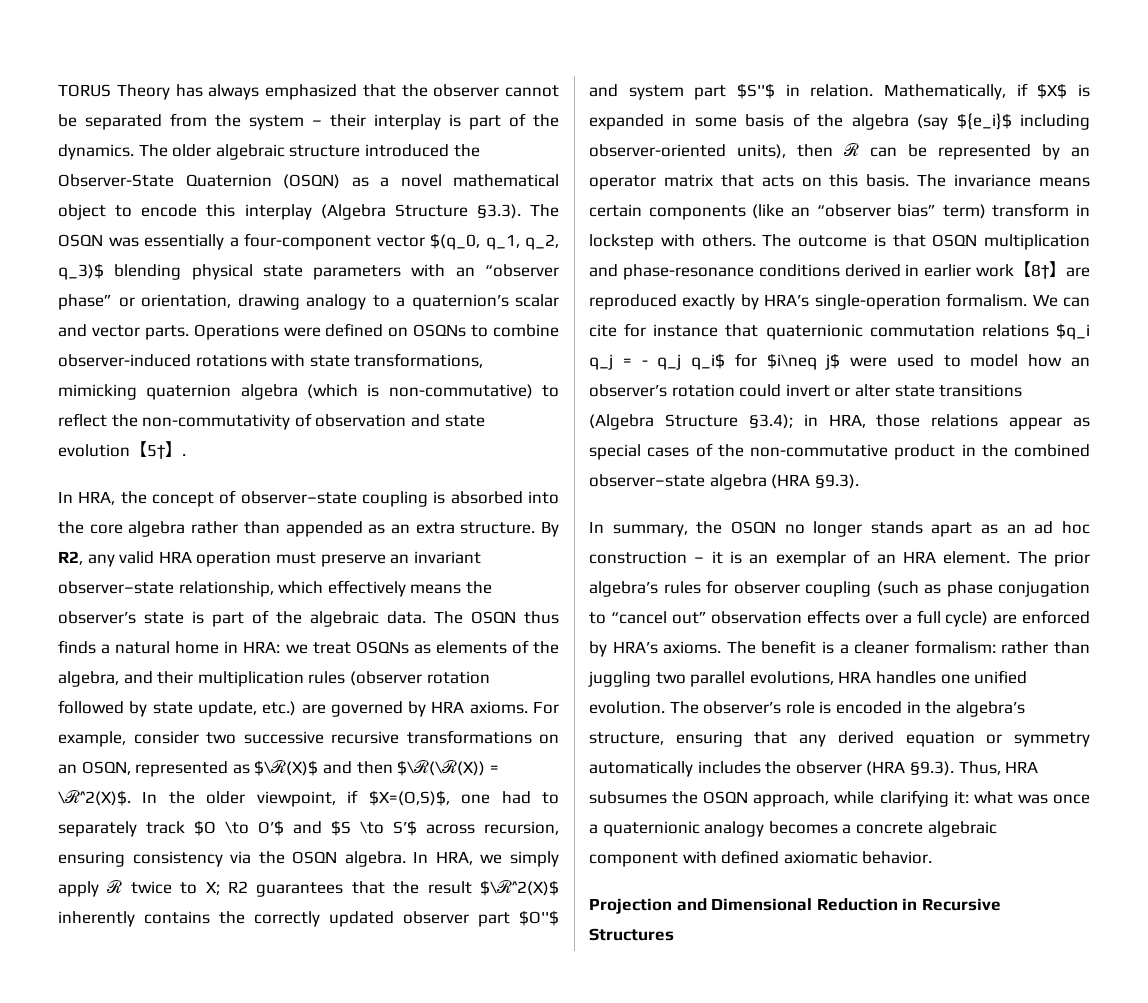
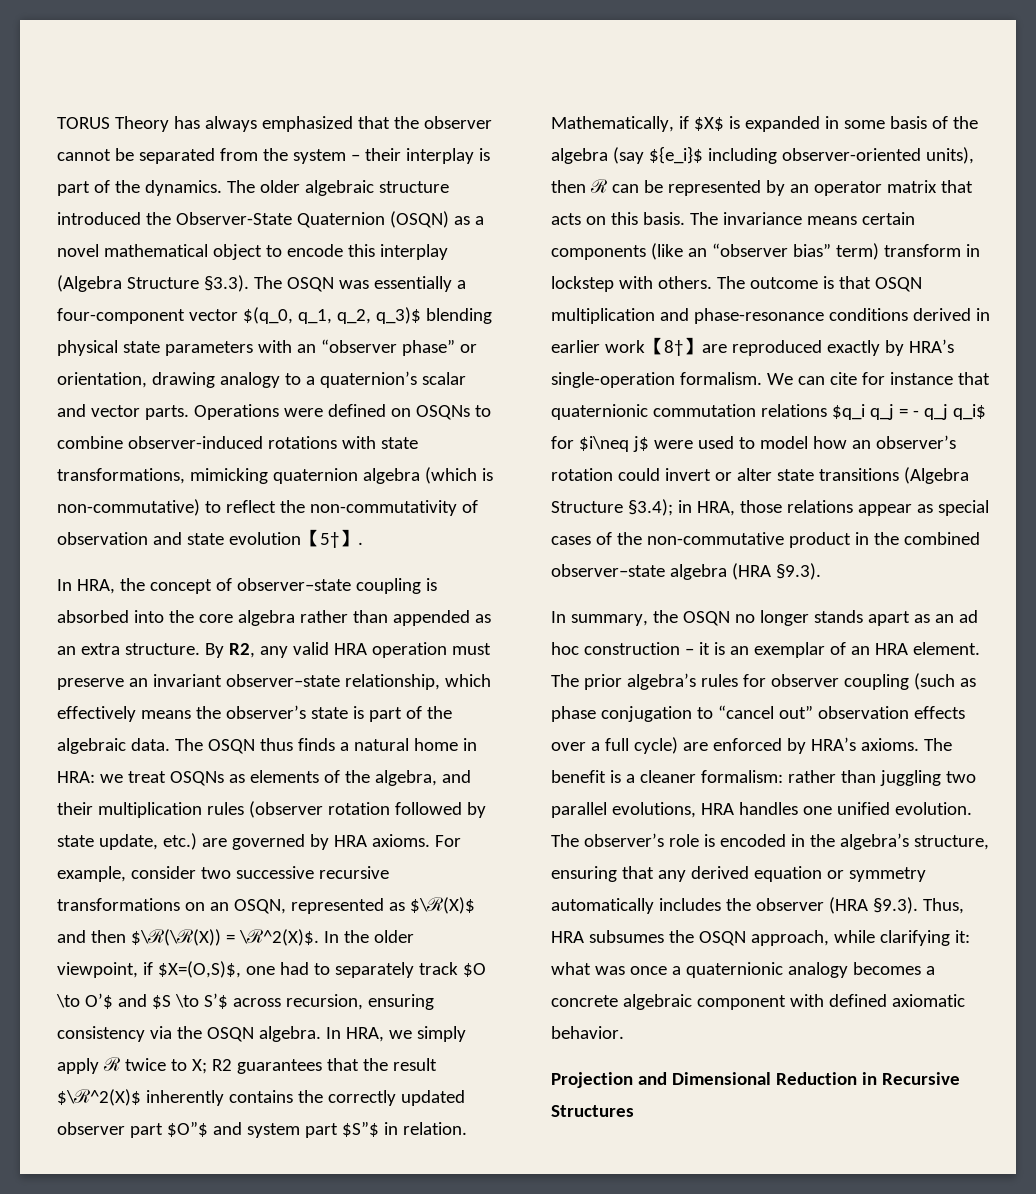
- In HRA, we simply apply ℛ twice to X; R2 guarantees that the result $\ℛ^2(X)$ inherently contains the correctly updated observer part $O''$ and system part $S''$ in relation.
+ In HRA, we simply apply ℛ twice to X; R2 guarantees that the result $\ℛ^2(X)$ inherently contains the correctly updated observer part $O”$ and system part $S”$ in relation.

